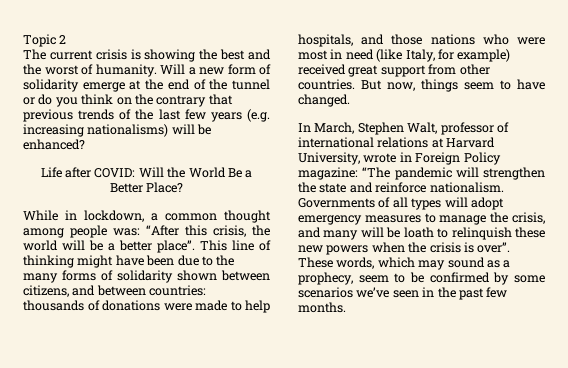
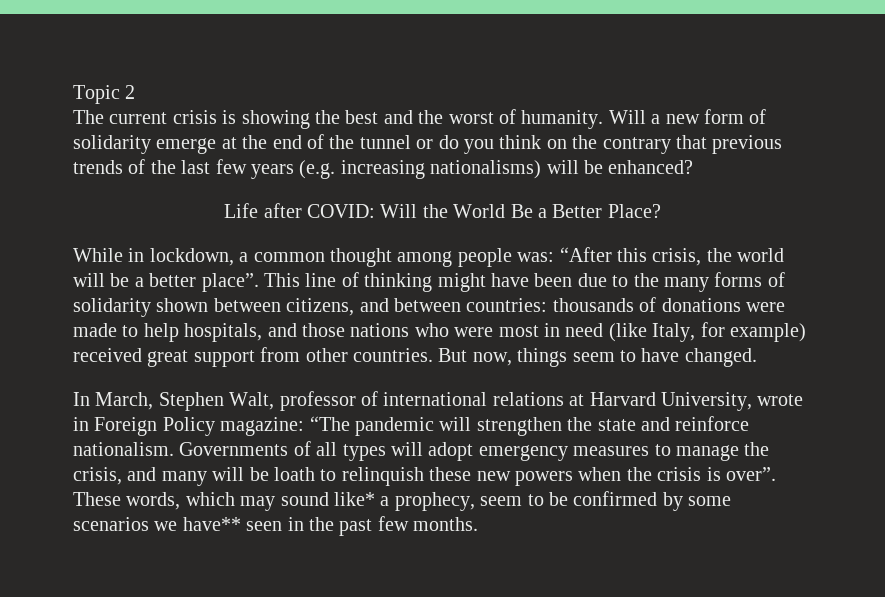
- These words, which may sound as a prophecy, seem to be confirmed by some scenarios we’ve seen in the past few months.
+ These words, which may sound like* a prophecy, seem to be confirmed by some scenarios we have** seen in the past few months.

